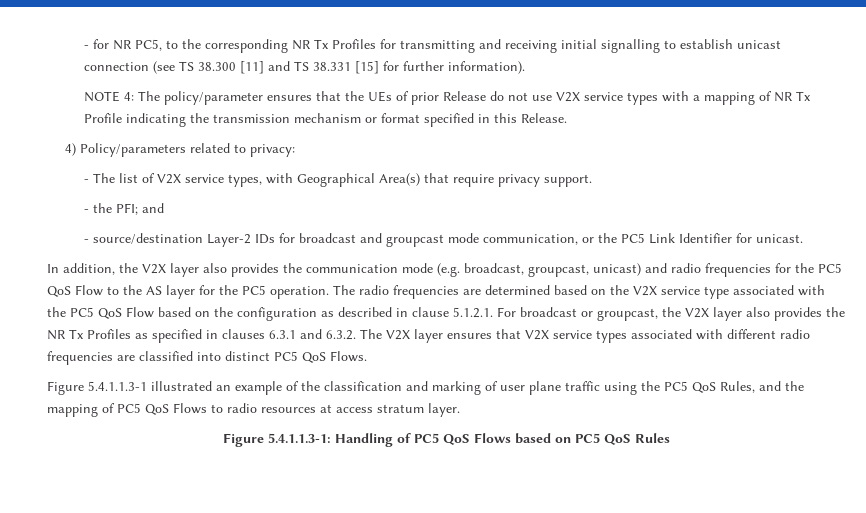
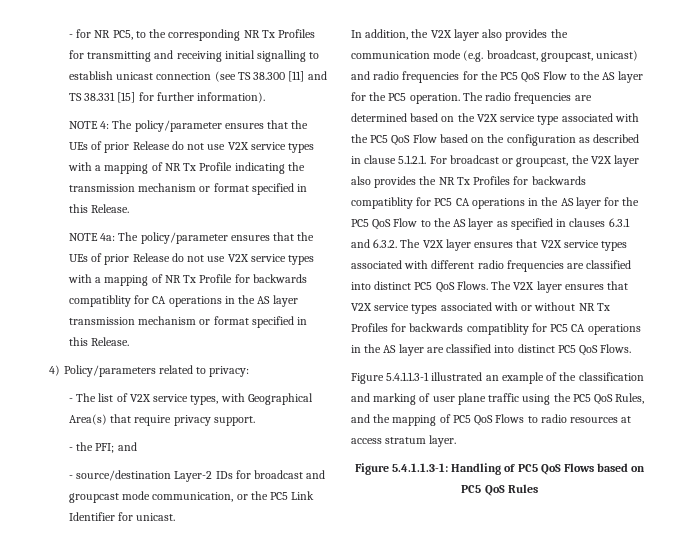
+ NOTE 4a: The policy/parameter ensures that the UEs of prior Release do not use V2X service types with a mapping of NR Tx Profile for backwards compatiblity for CA operations in the AS layer transmission mechanism or format specified in this Release.
- The radio frequencies are determined based on the V2X service type associated with the PC5 QoS Flow based on the configuration as described in clause 5.1.2.1. For broadcast or groupcast, the V2X layer also provides the NR Tx Profiles as specified in clauses 6.3.1 and 6.3.2. The V2X layer ensures that V2X service types associated with different radio frequencies are classified into distinct PC5 QoS Flows.
+ The radio frequencies are determined based on the V2X service type associated with the PC5 QoS Flow based on the configuration as described in clause 5.1.2.1. For broadcast or groupcast, the V2X layer also provides the NR Tx Profiles for backwards compatiblity for PC5 CA operations in the AS layer for the PC5 QoS Flow to the AS layer as specified in clauses 6.3.1 and 6.3.2. The V2X layer ensures that V2X service types associated with different radio frequencies are classified into distinct PC5 QoS Flows. The V2X layer ensures that V2X service types associated with or without NR Tx Profiles for backwards compatiblity for PC5 CA operations in the AS layer are classified into distinct PC5 QoS Flows.

